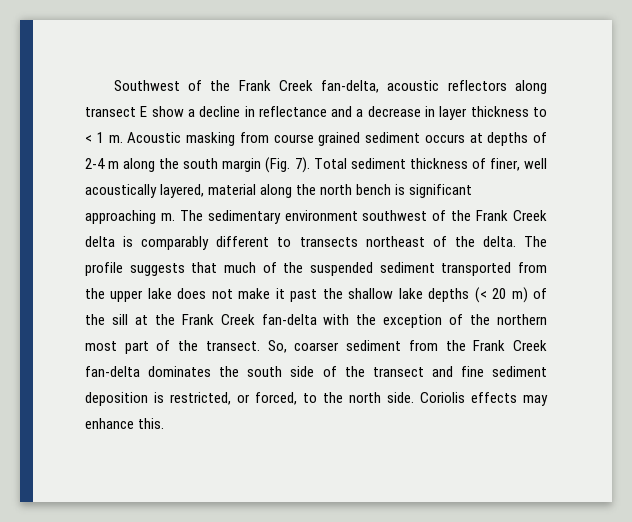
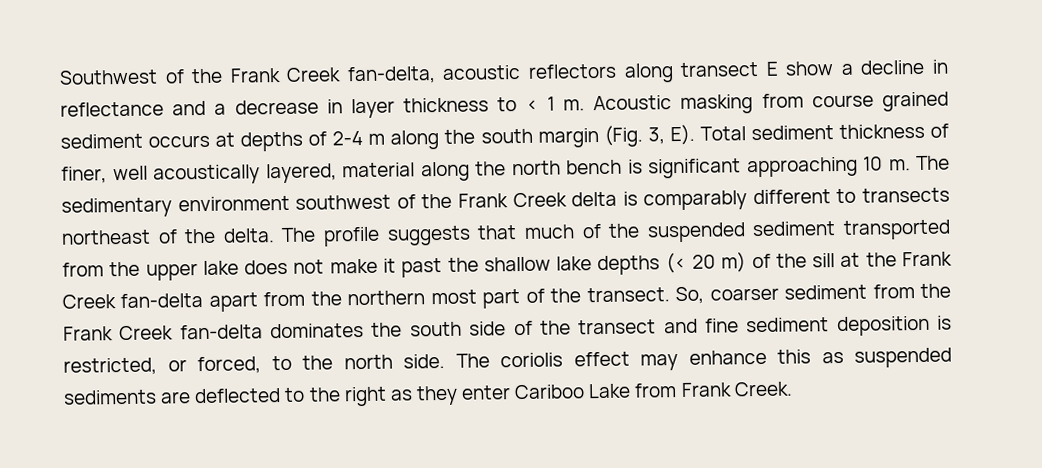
- Acoustic masking from course grained sediment occurs at depths of 2-4 m along the south margin (Fig. 7). Total sediment thickness of finer, well acoustically layered, material along the north bench is significant approaching m.
+ Acoustic masking from course grained sediment occurs at depths of 2-4 m along the south margin (Fig. 3, E). Total sediment thickness of finer, well acoustically layered, material along the north bench is significant approaching 10 m.
- The profile suggests that much of the suspended sediment transported from the upper lake does not make it past the shallow lake depths (< 20 m) of the sill at the Frank Creek fan-delta with the exception of the northern most part of the transect.
+ The profile suggests that much of the suspended sediment transported from the upper lake does not make it past the shallow lake depths (< 20 m) of the sill at the Frank Creek fan-delta apart from the northern most part of the transect.
- Coriolis effects may enhance this.
+ The coriolis effect may enhance this as suspended sediments are deflected to the right as they enter Cariboo Lake from Frank Creek.

